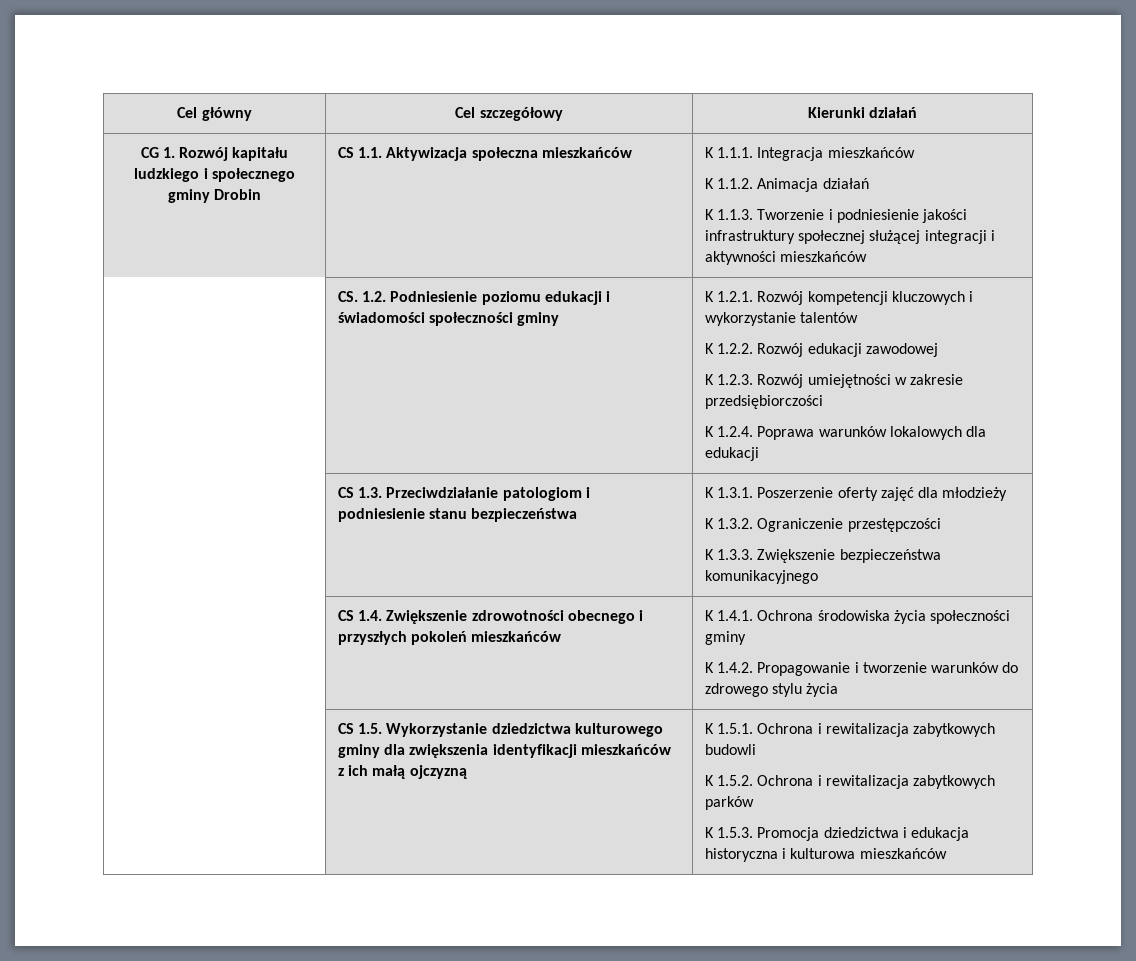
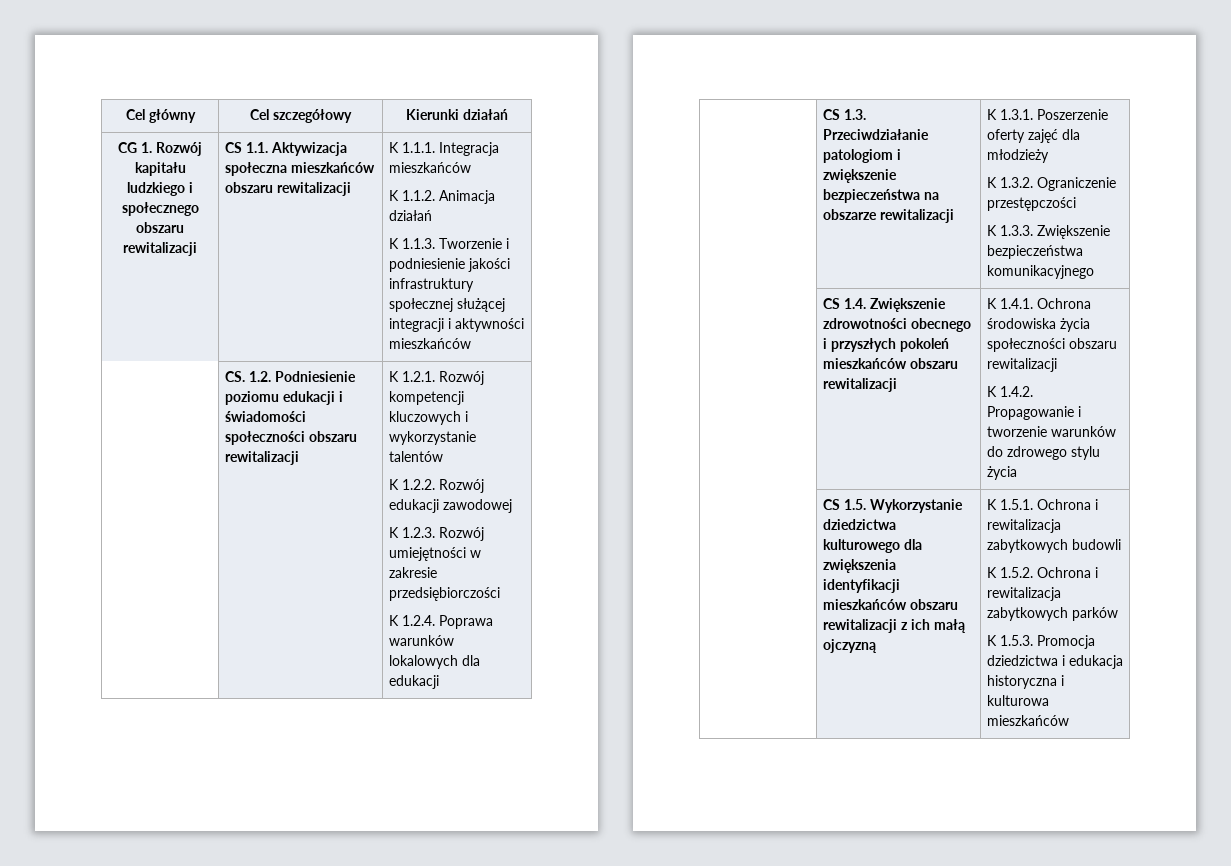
- CG 1. Rozwój kapitału ludzkiego i społecznego gminy Drobin | CS 1.1. Aktywizacja społeczna mieszkańców | K 1.1.1. Integracja mieszkańców
+ CG 1. Rozwój kapitału ludzkiego i społecznego obszaru rewitalizacji | CS 1.1. Aktywizacja społeczna mieszkańców obszaru rewitalizacji | K 1.1.1. Integracja mieszkańców
- | CS. 1.2. Podniesienie poziomu edukacji i świadomości społeczności gminy | K 1.2.1. Rozwój kompetencji kluczowych i wykorzystanie talentów
+ | CS. 1.2. Podniesienie poziomu edukacji i świadomości społeczności obszaru rewitalizacji | K 1.2.1. Rozwój kompetencji kluczowych i wykorzystanie talentów
- | CS 1.3. Przeciwdziałanie patologiom i podniesienie stanu bezpieczeństwa | K 1.3.1. Poszerzenie oferty zajęć dla młodzieży
+ | CS 1.3. Przeciwdziałanie patologiom i zwiększenie bezpieczeństwa na obszarze rewitalizacji | K 1.3.1. Poszerzenie oferty zajęć dla młodzieży
- | CS 1.4. Zwiększenie zdrowotności obecnego i przyszłych pokoleń mieszkańców | K 1.4.1. Ochrona środowiska życia społeczności gminy
+ | CS 1.4. Zwiększenie zdrowotności obecnego i przyszłych pokoleń mieszkańców obszaru rewitalizacji | K 1.4.1. Ochrona środowiska życia społeczności obszaru rewitalizacji
- | CS 1.5. Wykorzystanie dziedzictwa kulturowego gminy dla zwiększenia identyfikacji mieszkańców z ich małą ojczyzną | K 1.5.1. Ochrona i rewitalizacja zabytkowych budowli
+ | CS 1.5. Wykorzystanie dziedzictwa kulturowego dla zwiększenia identyfikacji mieszkańców obszaru rewitalizacji z ich małą ojczyzną | K 1.5.1. Ochrona i rewitalizacja zabytkowych budowli

